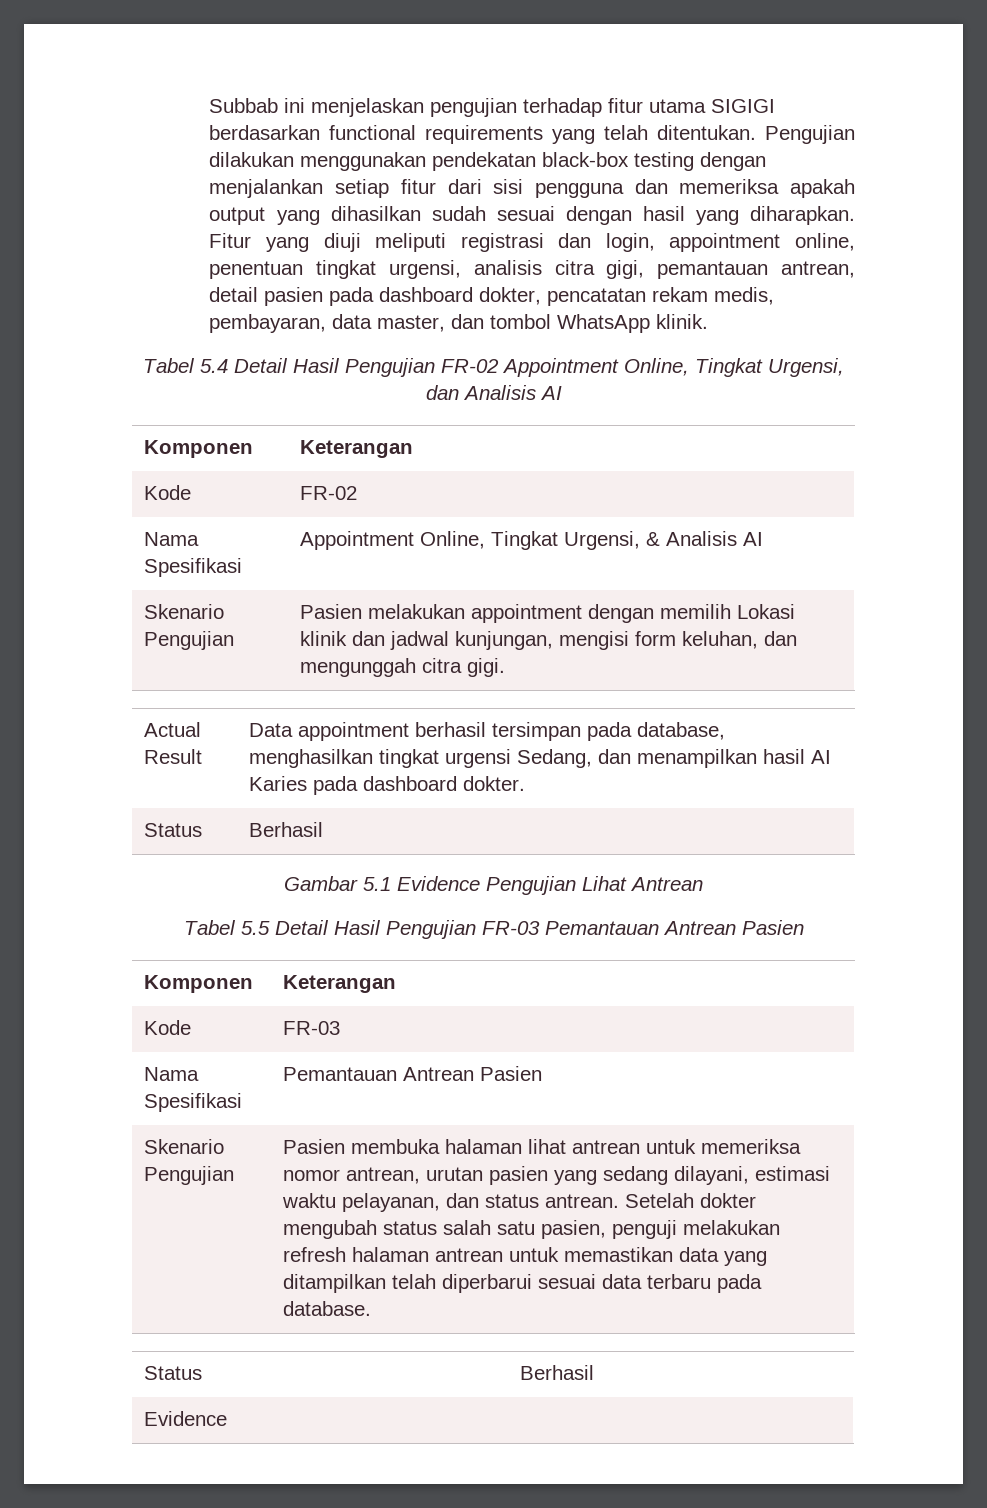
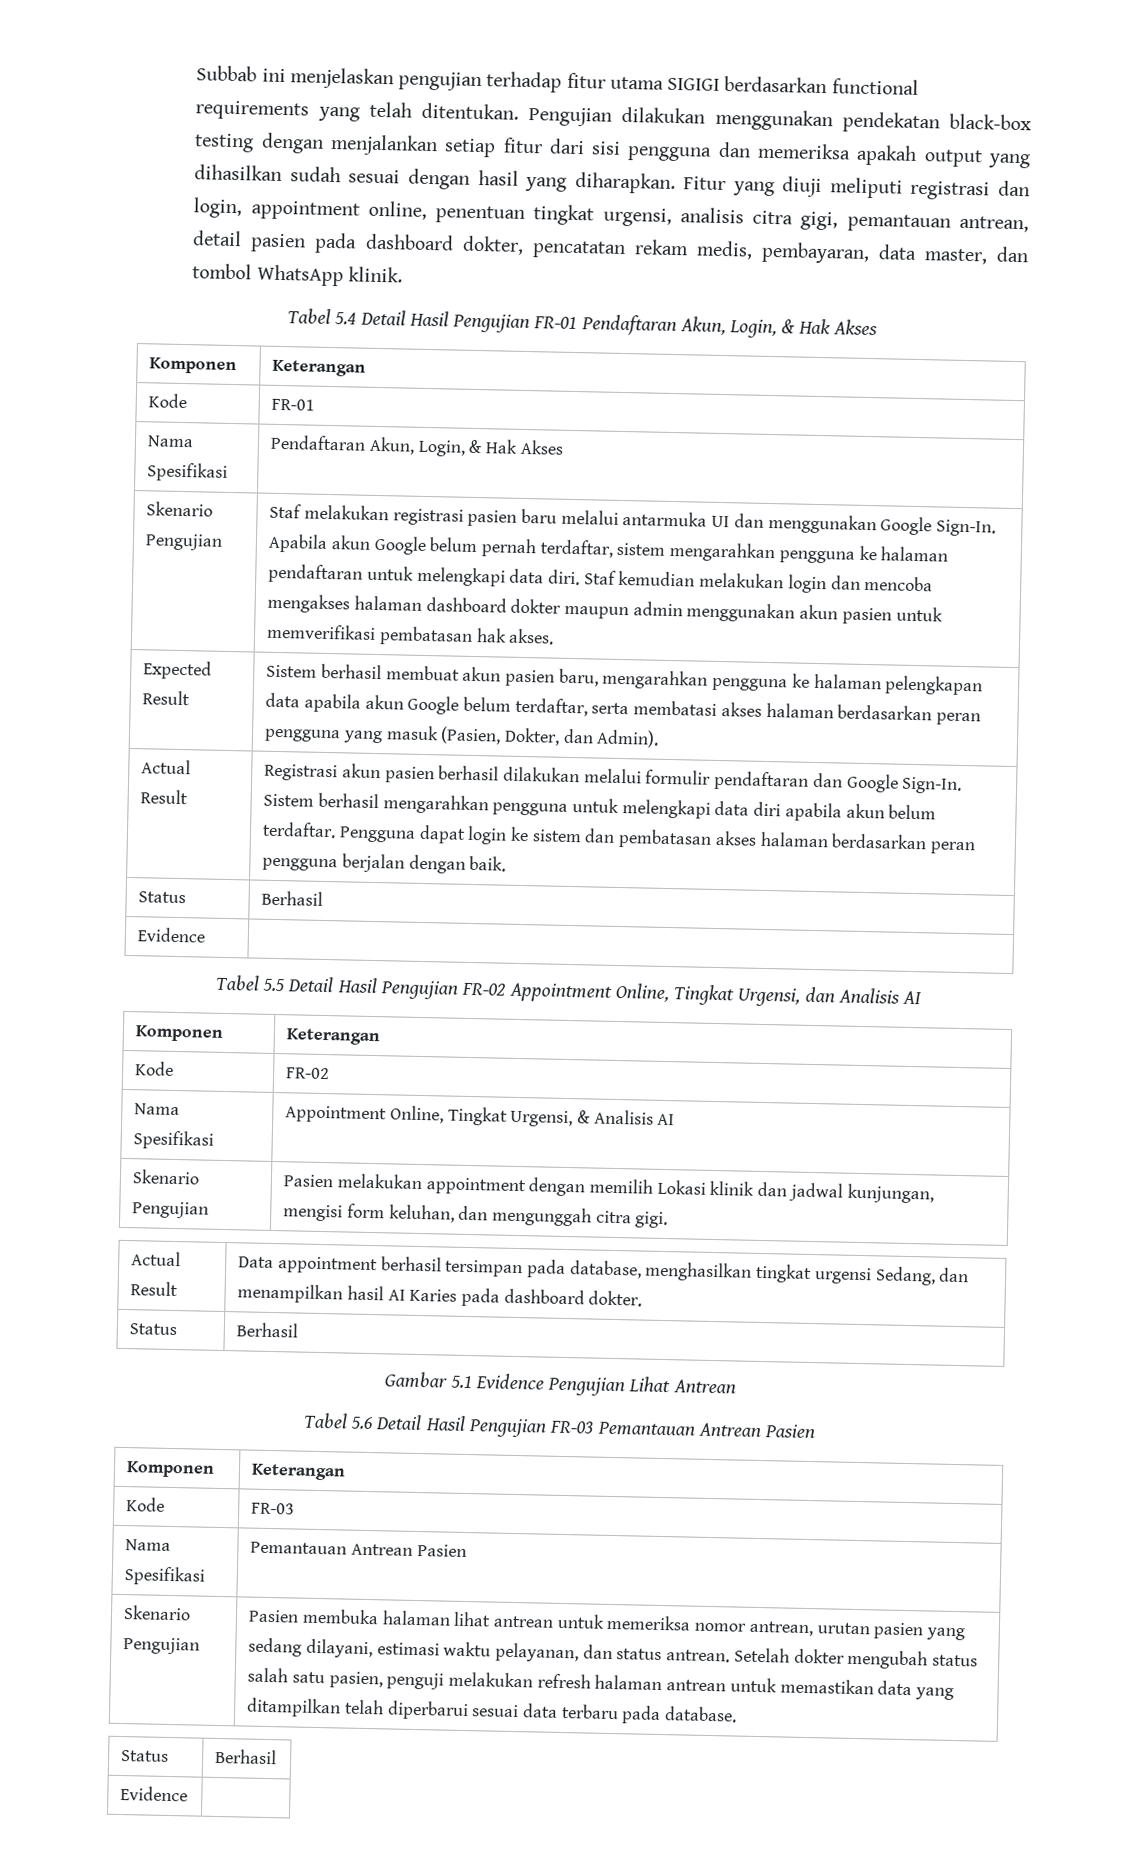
- Tabel 5.4 Detail Hasil Pengujian FR-02 Appointment Online, Tingkat Urgensi, dan Analisis AI
+ Tabel 5.4 Detail Hasil Pengujian FR-01 Pendaftaran Akun, Login, & Hak Akses
+ Komponen | Keterangan
+ Kode | FR-01
+ Nama Spesifikasi | Pendaftaran Akun, Login, & Hak Akses
+ Skenario Pengujian | Staf melakukan registrasi pasien baru melalui antarmuka UI dan menggunakan Google Sign-In. Apabila akun Google belum pernah terdaftar, sistem mengarahkan pengguna ke halaman pendaftaran untuk melengkapi data diri. Staf kemudian melakukan login dan mencoba mengakses halaman dashboard dokter maupun admin menggunakan akun pasien untuk memverifikasi pembatasan hak akses.
+ Expected Result | Sistem berhasil membuat akun pasien baru, mengarahkan pengguna ke halaman pelengkapan data apabila akun Google belum terdaftar, serta membatasi akses halaman berdasarkan peran pengguna yang masuk (Pasien, Dokter, dan Admin).
+ Actual Result | Registrasi akun pasien berhasil dilakukan melalui formulir pendaftaran dan Google Sign-In. Sistem berhasil mengarahkan pengguna untuk melengkapi data diri apabila akun belum terdaftar. Pengguna dapat login ke sistem dan pembatasan akses halaman berdasarkan peran pengguna berjalan dengan baik.
+ Status | Berhasil
+ Evidence |
+ Tabel 5.5 Detail Hasil Pengujian FR-02 Appointment Online, Tingkat Urgensi, dan Analisis AI
- Tabel 5.5 Detail Hasil Pengujian FR-03 Pemantauan Antrean Pasien
+ Tabel 5.6 Detail Hasil Pengujian FR-03 Pemantauan Antrean Pasien

